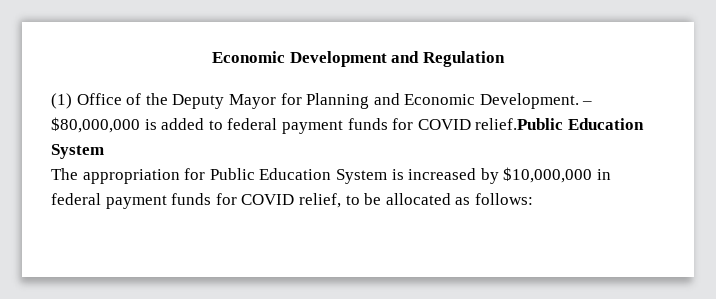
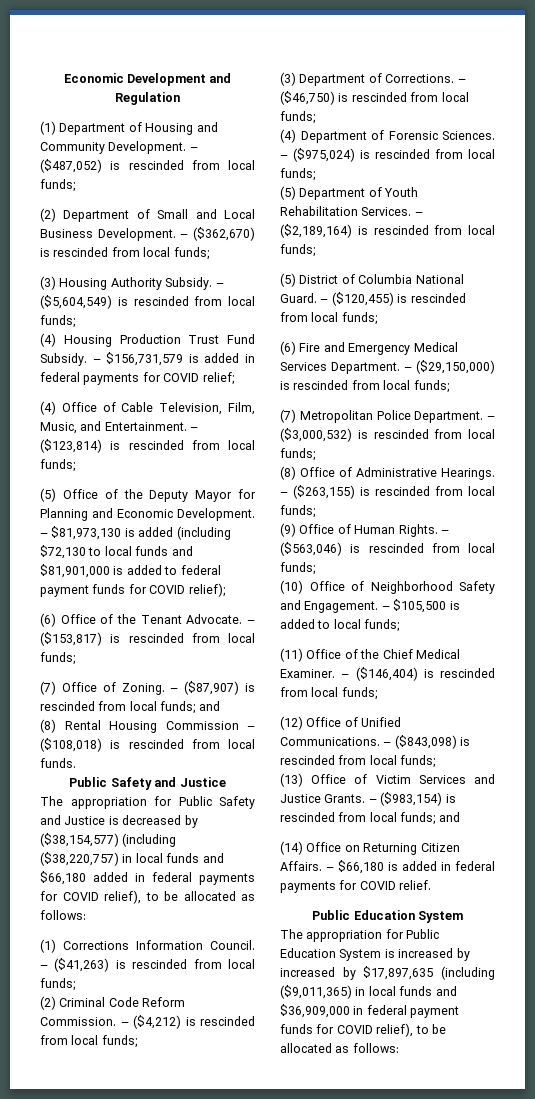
- (1) Office of the Deputy Mayor for Planning and Economic Development.
+ (1) Department of Housing and Community Development. – ($487,052) is rescinded from local funds;
+ (2) Department of Small and Local Business Development. – ($362,670) is rescinded from local funds;
+ (3) Housing Authority Subsidy. – ($5,604,549) is rescinded from local funds;
+ (4) Housing Production Trust Fund Subsidy. – $156,731,579 is added in federal payments for COVID relief;
+ (4) Office of Cable Television, Film, Music, and Entertainment. – ($123,814) is rescinded from local funds;
+ (5) Office of the Deputy Mayor for Planning and Economic Development.
- – $80,000,000 is added to federal payment funds for COVID relief.Public Education System
+ – $81,973,130 is added (including $72,130 to local funds and $81,901,000 is added to federal payment funds for COVID relief);
+ (6) Office of the Tenant Advocate. – ($153,817) is rescinded from local funds;
+ (7) Office of Zoning. – ($87,907) is rescinded from local funds; and
+ (8) Rental Housing Commission – ($108,018) is rescinded from local funds.
+ Public Safety and Justice
+ The appropriation for Public Safety and Justice is decreased by ($38,154,577) (including ($38,220,757) in local funds and $66,180 added in federal payments for COVID relief), to be allocated as follows:
+ (1) Corrections Information Council. – ($41,263) is rescinded from local funds;
+ (2) Criminal Code Reform Commission. – ($4,212) is rescinded from local funds;
+ (3) Department of Corrections. – ($46,750) is rescinded from local funds;
+ (4) Department of Forensic Sciences. – ($975,024) is rescinded from local funds;
+ (5) Department of Youth Rehabilitation Services. – ($2,189,164) is rescinded from local funds;
+ (5) District of Columbia National Guard. – ($120,455) is rescinded from local funds;
+ (6) Fire and Emergency Medical Services Department. – ($29,150,000) is rescinded from local funds;
+ (7) Metropolitan Police Department. – ($3,000,532) is rescinded from local funds;
+ (8) Office of Administrative Hearings. – ($263,155) is rescinded from local funds;
+ (9) Office of Human Rights. – ($563,046) is rescinded from local funds;
+ (10) Office of Neighborhood Safety and Engagement. – $105,500 is added to local funds;
+ (11) Office of the Chief Medical Examiner. – ($146,404) is rescinded from local funds;
+ (12) Office of Unified Communications. – ($843,098) is rescinded from local funds;
+ (13) Office of Victim Services and Justice Grants. – ($983,154) is rescinded from local funds; and
+ (14) Office on Returning Citizen Affairs. – $66,180 is added in federal payments for COVID relief.
+ Public Education System
- The appropriation for Public Education System is increased by $10,000,000 in federal payment funds for COVID relief, to be allocated as follows:
+ The appropriation for Public Education System is increased by increased by $17,897,635 (including ($9,011,365) in local funds and $36,909,000 in federal payment funds for COVID relief), to be allocated as follows:

